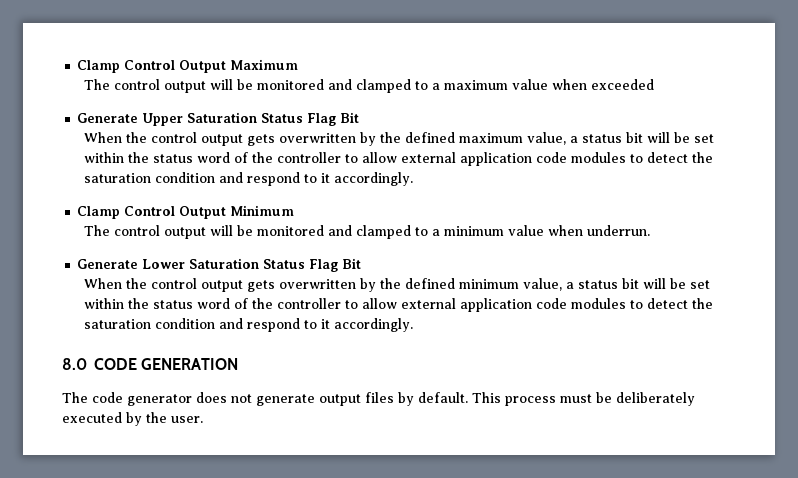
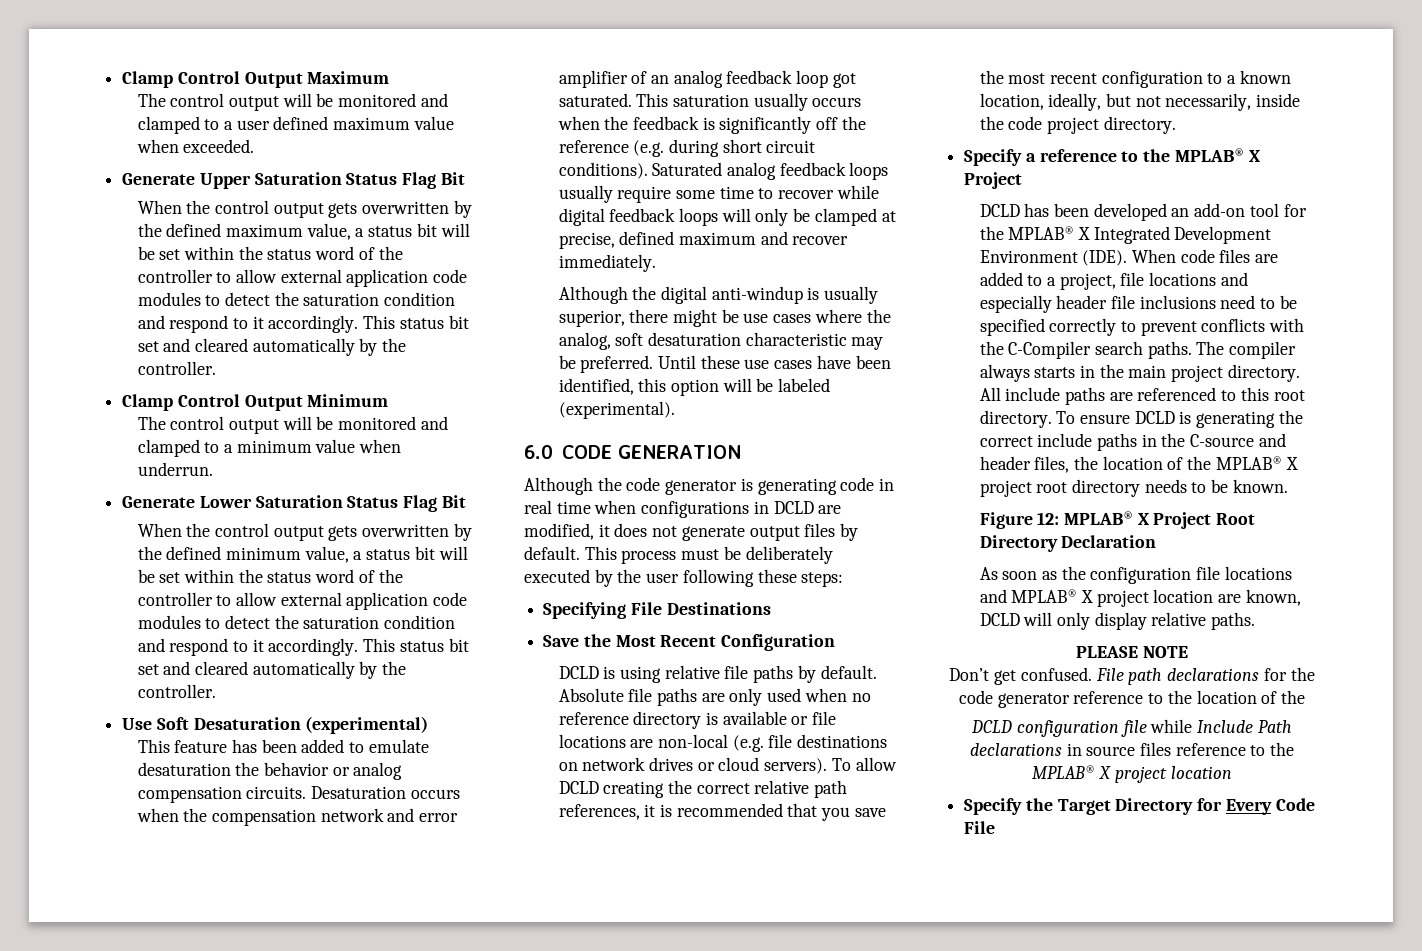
- The control output will be monitored and clamped to a maximum value when exceeded
+ The control output will be monitored and clamped to a user defined maximum value when exceeded.
- When the control output gets overwritten by the defined maximum value, a status bit will be set within the status word of the controller to allow external application code modules to detect the saturation condition and respond to it accordingly.
+ When the control output gets overwritten by the defined maximum value, a status bit will be set within the status word of the controller to allow external application code modules to detect the saturation condition and respond to it accordingly. This status bit set and cleared automatically by the controller.
- When the control output gets overwritten by the defined minimum value, a status bit will be set within the status word of the controller to allow external application code modules to detect the saturation condition and respond to it accordingly.
- 8.0 CODE GENERATION
- The code generator does not generate output files by default.
+ When the control output gets overwritten by the defined minimum value, a status bit will be set within the status word of the controller to allow external application code modules to detect the saturation condition and respond to it accordingly. This status bit set and cleared automatically by the controller.
+ Use Soft Desaturation (experimental)
+ This feature has been added to emulate desaturation the behavior or analog compensation circuits. Desaturation occurs when the compensation network and error amplifier of an analog feedback loop got saturated. This saturation usually occurs when the feedback is significantly off the reference (e.g. during short circuit conditions). Saturated analog feedback loops usually require some time to recover while digital feedback loops will only be clamped at precise, defined maximum and recover immediately.
+ Although the digital anti-windup is usually superior, there might be use cases where the analog, soft desaturation characteristic may be preferred. Until these use cases have been identified, this option will be labeled (experimental).
+ 6.0 CODE GENERATION
+ Although the code generator is generating code in real time when configurations in DCLD are modified, it does not generate output files by default.
- This process must be deliberately executed by the user.
+ This process must be deliberately executed by the user following these steps:
+ Specifying File Destinations
+ Save the Most Recent Configuration
+ DCLD is using relative file paths by default. Absolute file paths are only used when no reference directory is available or file locations are non-local (e.g. file destinations on network drives or cloud servers). To allow DCLD creating the correct relative path references, it is recommended that you save the most recent configuration to a known location, ideally, but not necessarily, inside the code project directory.
+ Specify a reference to the MPLAB® X Project
+ DCLD has been developed an add-on tool for the MPLAB® X Integrated Development Environment (IDE). When code files are added to a project, file locations and especially header file inclusions need to be specified correctly to prevent conflicts with the C-Compiler search paths. The compiler always starts in the main project directory. All include paths are referenced to this root directory. To ensure DCLD is generating the correct include paths in the C-source and header files, the location of the MPLAB® X project root directory needs to be known.
+ Figure 12: MPLAB® X Project Root Directory Declaration
+ As soon as the configuration file locations and MPLAB® X project location are known, DCLD will only display relative paths.
+ PLEASE NOTE
+ Don’t get confused. File path declarations for the code generator reference to the location of the
+ DCLD configuration file while Include Path declarations in source files reference to the MPLAB® X project location
+ Specify the Target Directory for Every Code File

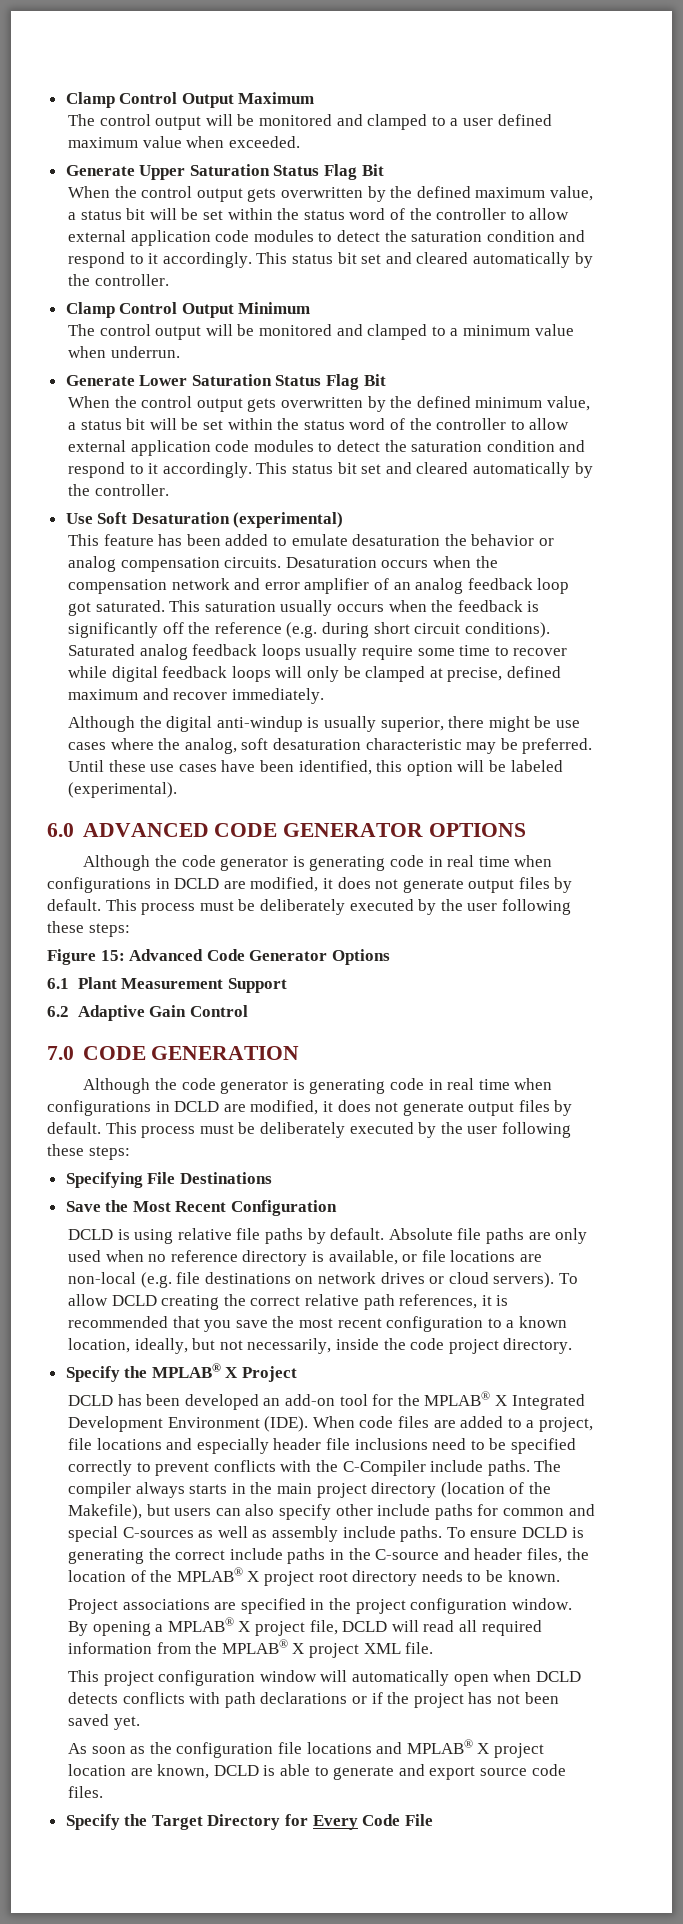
- 6.0 CODE GENERATION
+ 6.0 ADVANCED CODE GENERATOR OPTIONS
+ Although the code generator is generating code in real time when configurations in DCLD are modified, it does not generate output files by default. This process must be deliberately executed by the user following these steps:
+ Figure 15: Advanced Code Generator Options
+ 6.1 Plant Measurement Support
+ 6.2 Adaptive Gain Control
+ 7.0 CODE GENERATION
- Absolute file paths are only used when no reference directory is available or file locations are non-local (e.g. file destinations on network drives or cloud servers).
+ Absolute file paths are only used when no reference directory is available, or file locations are non-local (e.g. file destinations on network drives or cloud servers).
- Specify a reference to the MPLAB® X Project
+ Specify the MPLAB® X Project
- When code files are added to a project, file locations and especially header file inclusions need to be specified correctly to prevent conflicts with the C-Compiler search paths.
+ When code files are added to a project, file locations and especially header file inclusions need to be specified correctly to prevent conflicts with the C-Compiler include paths.
- The compiler always starts in the main project directory. All include paths are referenced to this root directory.
+ The compiler always starts in the main project directory (location of the Makefile), but users can also specify other include paths for common and special C-sources as well as assembly include paths.
- Figure 12: MPLAB® X Project Root Directory Declaration
+ Project associations are specified in the project configuration window. By opening a MPLAB® X project file, DCLD will read all required information from the MPLAB® X project XML file.
+ This project configuration window will automatically open when DCLD detects conflicts with path declarations or if the project has not been saved yet.
- As soon as the configuration file locations and MPLAB® X project location are known, DCLD will only display relative paths.
- PLEASE NOTE
- Don’t get confused. File path declarations for the code generator reference to the location of the
- DCLD configuration file while Include Path declarations in source files reference to the MPLAB® X project location
+ As soon as the configuration file locations and MPLAB® X project location are known, DCLD is able to generate and export source code files.

